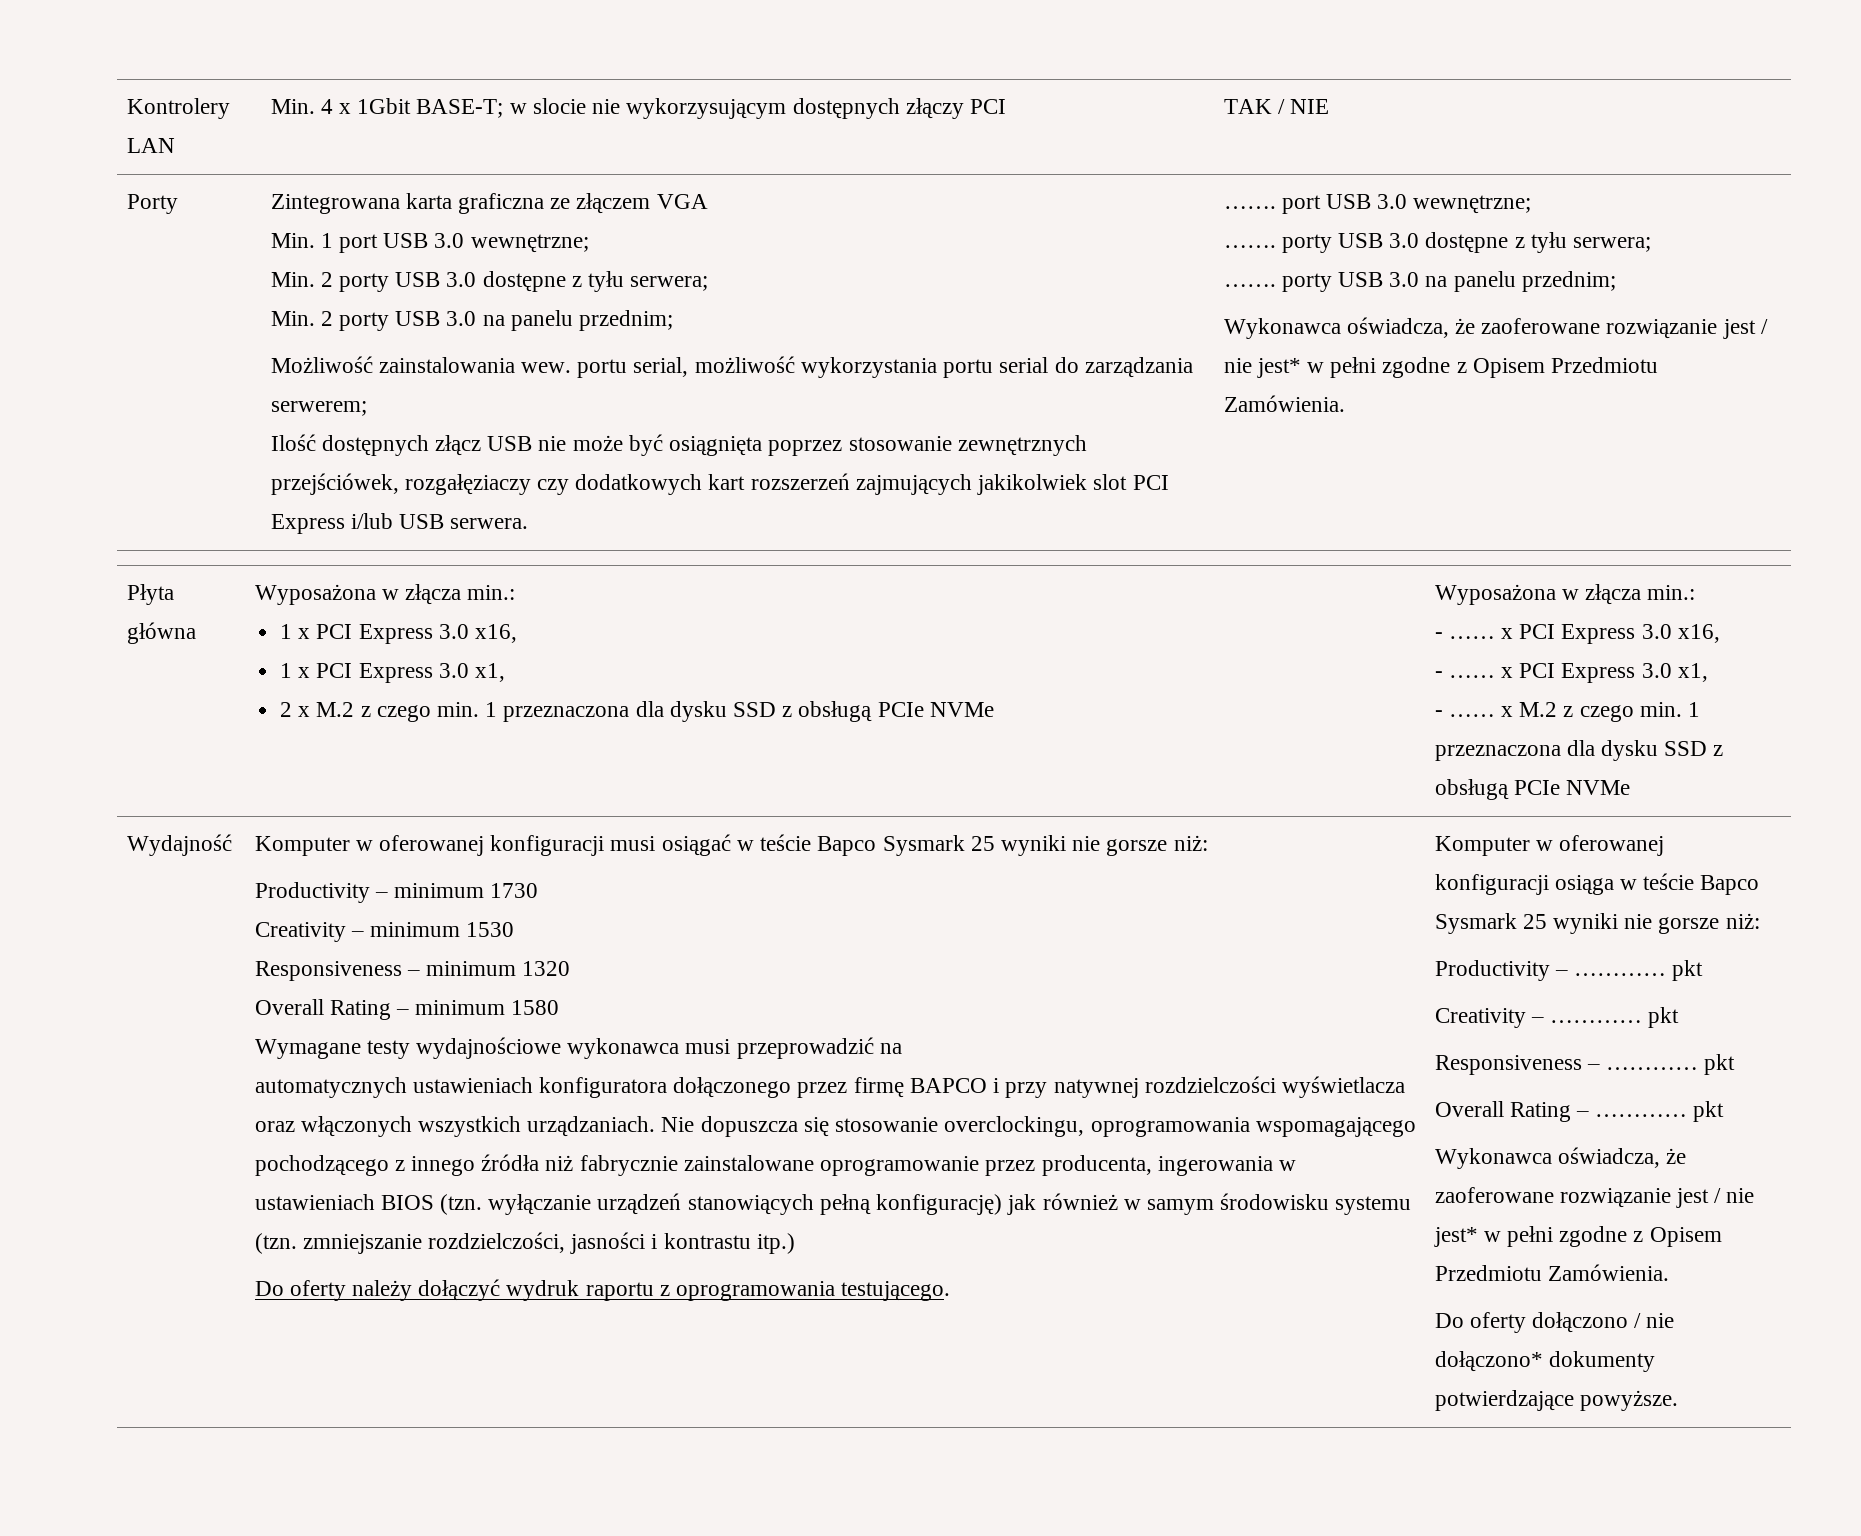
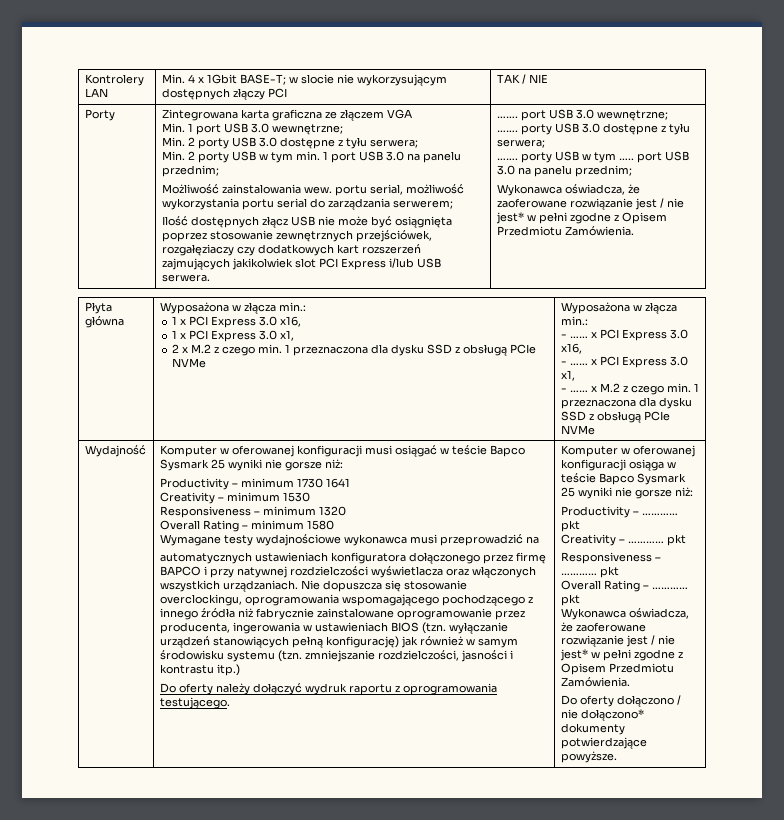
- Min. 2 porty USB 3.0 na panelu przednim;
+ Min. 2 porty USB w tym min. 1 port USB 3.0 na panelu przednim;
- ……. porty USB 3.0 na panelu przednim;
+ ……. porty USB w tym ….. port USB 3.0 na panelu przednim;
- Productivity – minimum 1730
+ Productivity – minimum 1730 1641

